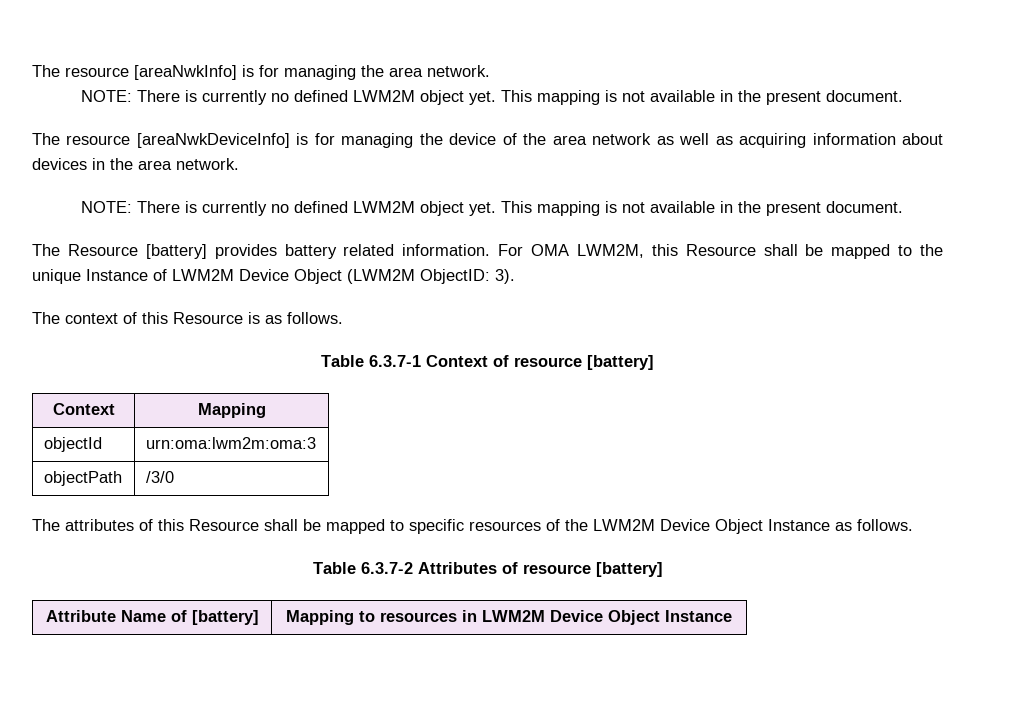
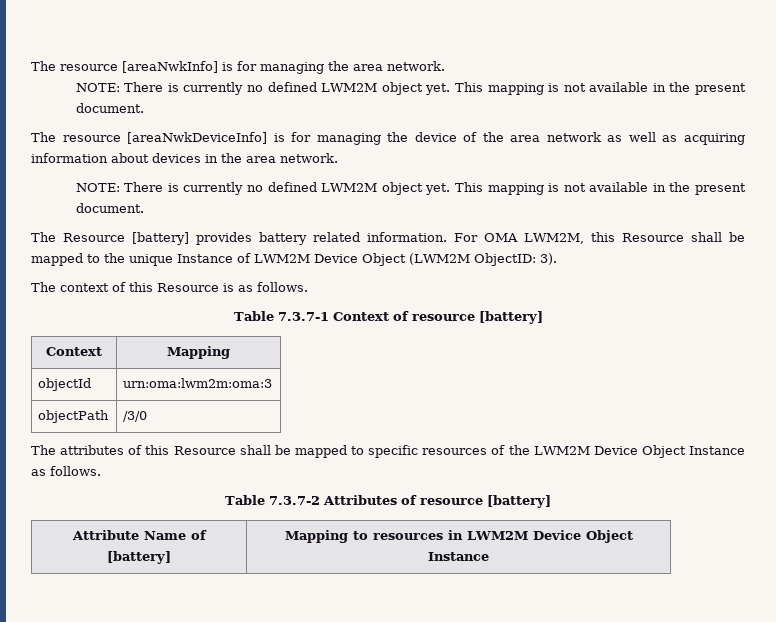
- Table 6.3.7-1 Context of resource [battery]
+ Table 7.3.7-1 Context of resource [battery]
- Table 6.3.7-2 Attributes of resource [battery]
+ Table 7.3.7-2 Attributes of resource [battery]

